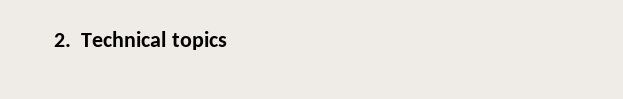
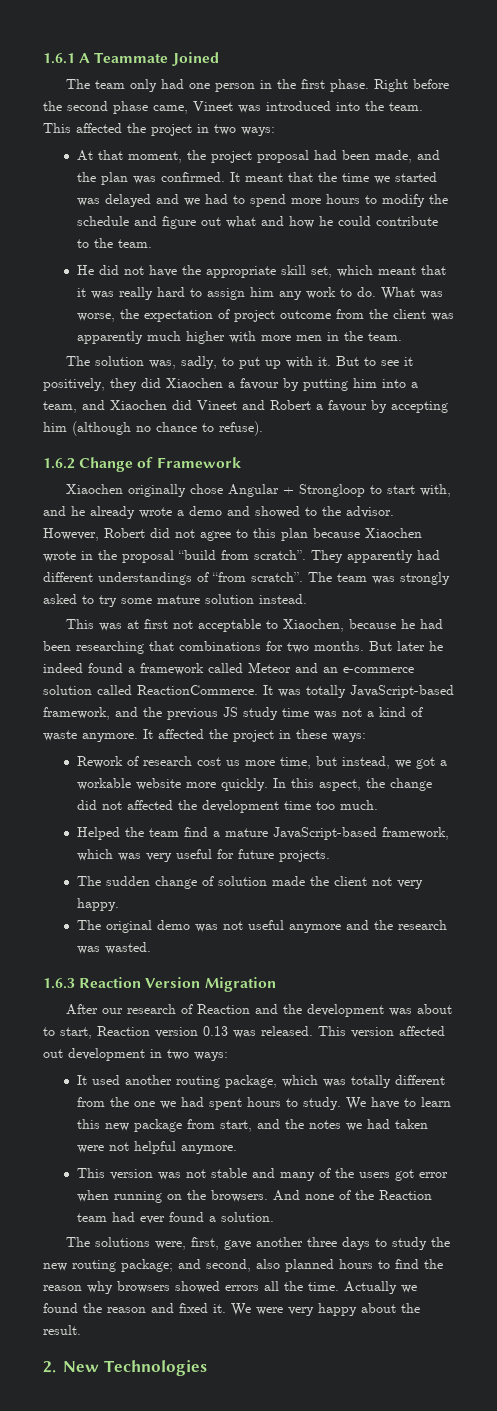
- 2. Technical topics
+ 1.6.1 A Teammate Joined
+ The team only had one person in the first phase. Right before the second phase came, Vineet was introduced into the team. This affected the project in two ways:
+ At that moment, the project proposal had been made, and the plan was confirmed. It meant that the time we started was delayed and we had to spend more hours to modify the schedule and figure out what and how he could contribute to the team.
+ He did not have the appropriate skill set, which meant that it was really hard to assign him any work to do. What was worse, the expectation of project outcome from the client was apparently much higher with more men in the team.
+ The solution was, sadly, to put up with it. But to see it positively, they did Xiaochen a favour by putting him into a team, and Xiaochen did Vineet and Robert a favour by accepting him (although no chance to refuse).
+ 1.6.2 Change of Framework
+ Xiaochen originally chose Angular + Strongloop to start with, and he already wrote a demo and showed to the advisor. However, Robert did not agree to this plan because Xiaochen wrote in the proposal “build from scratch”. They apparently had different understandings of “from scratch”. The team was strongly asked to try some mature solution instead.
+ This was at first not acceptable to Xiaochen, because he had been researching that combinations for two months. But later he indeed found a framework called Meteor and an e-commerce solution called ReactionCommerce. It was totally JavaScript-based framework, and the previous JS study time was not a kind of waste anymore. It affected the project in these ways:
+ Rework of research cost us more time, but instead, we got a workable website more quickly. In this aspect, the change did not affected the development time too much.
+ Helped the team find a mature JavaScript-based framework, which was very useful for future projects.
+ The sudden change of solution made the client not very happy.
+ The original demo was not useful anymore and the research was wasted.
+ 1.6.3 Reaction Version Migration
+ After our research of Reaction and the development was about to start, Reaction version 0.13 was released. This version affected out development in two ways:
+ It used another routing package, which was totally different from the one we had spent hours to study. We have to learn this new package from start, and the notes we had taken were not helpful anymore.
+ This version was not stable and many of the users got error when running on the browsers. And none of the Reaction team had ever found a solution.
+ The solutions were, first, gave another three days to study the new routing package; and second, also planned hours to find the reason why browsers showed errors all the time. Actually we found the reason and fixed it. We were very happy about the result.
+ 2. New Technologies

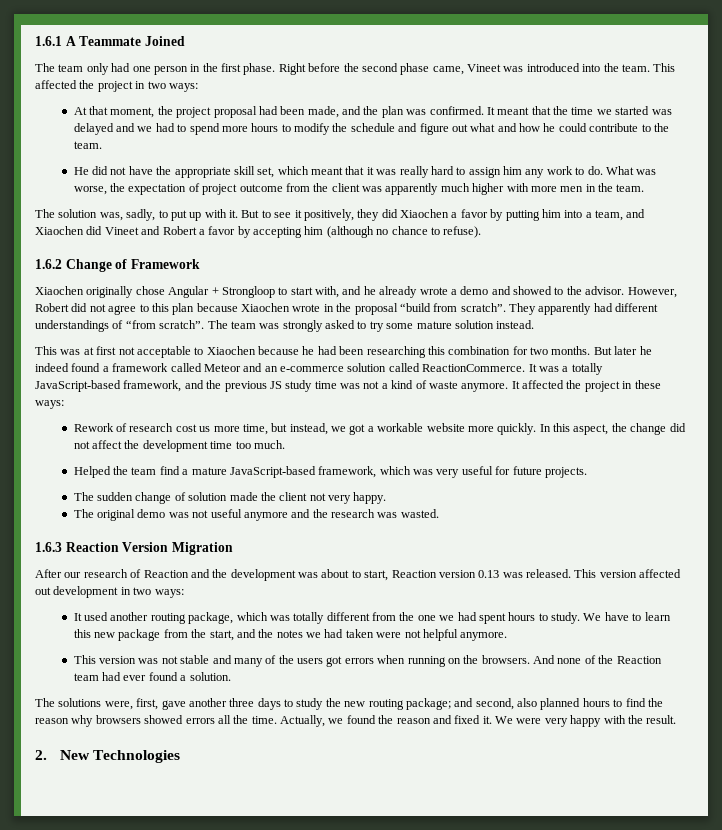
- But to see it positively, they did Xiaochen a favour by putting him into a team, and Xiaochen did Vineet and Robert a favour by accepting him (although no chance to refuse).
+ But to see it positively, they did Xiaochen a favor by putting him into a team, and Xiaochen did Vineet and Robert a favor by accepting him (although no chance to refuse).
- This was at first not acceptable to Xiaochen, because he had been researching that combinations for two months.
+ This was at first not acceptable to Xiaochen because he had been researching this combination for two months.
- It was totally JavaScript-based framework, and the previous JS study time was not a kind of waste anymore.
+ It was a totally JavaScript-based framework, and the previous JS study time was not a kind of waste anymore.
- In this aspect, the change did not affected the development time too much.
+ In this aspect, the change did not affect the development time too much.
- We have to learn this new package from start, and the notes we had taken were not helpful anymore.
+ We have to learn this new package from the start, and the notes we had taken were not helpful anymore.
- This version was not stable and many of the users got error when running on the browsers.
+ This version was not stable and many of the users got errors when running on the browsers.
- Actually we found the reason and fixed it.
+ Actually, we found the reason and fixed it.
- We were very happy about the result.
+ We were very happy with the result.

